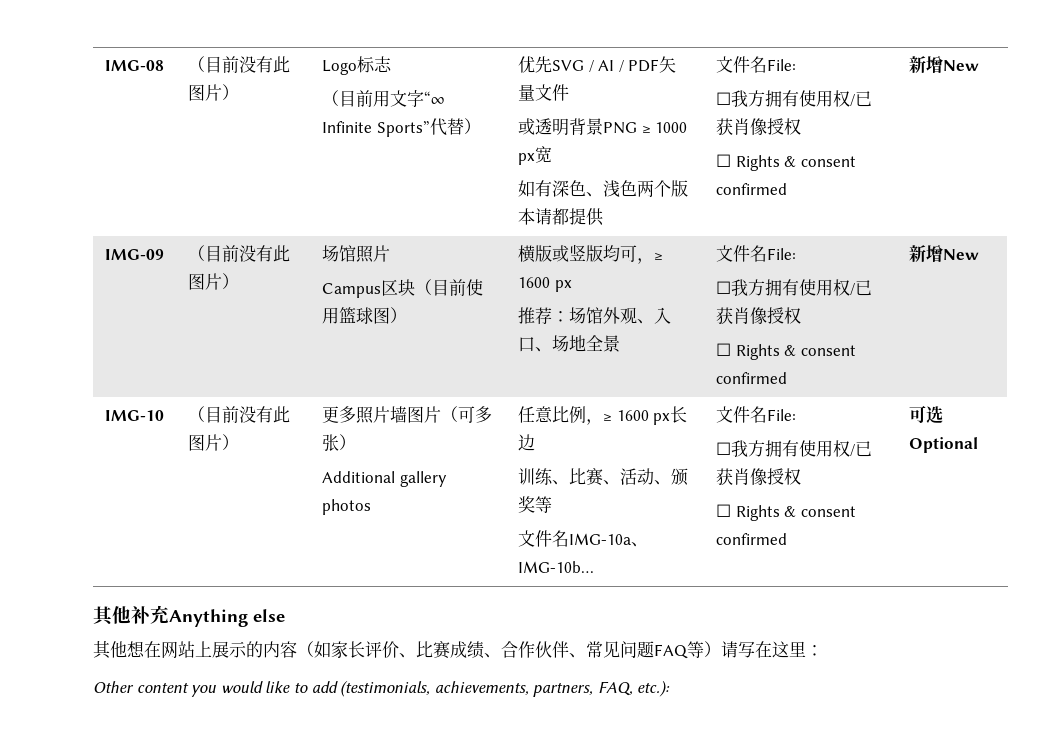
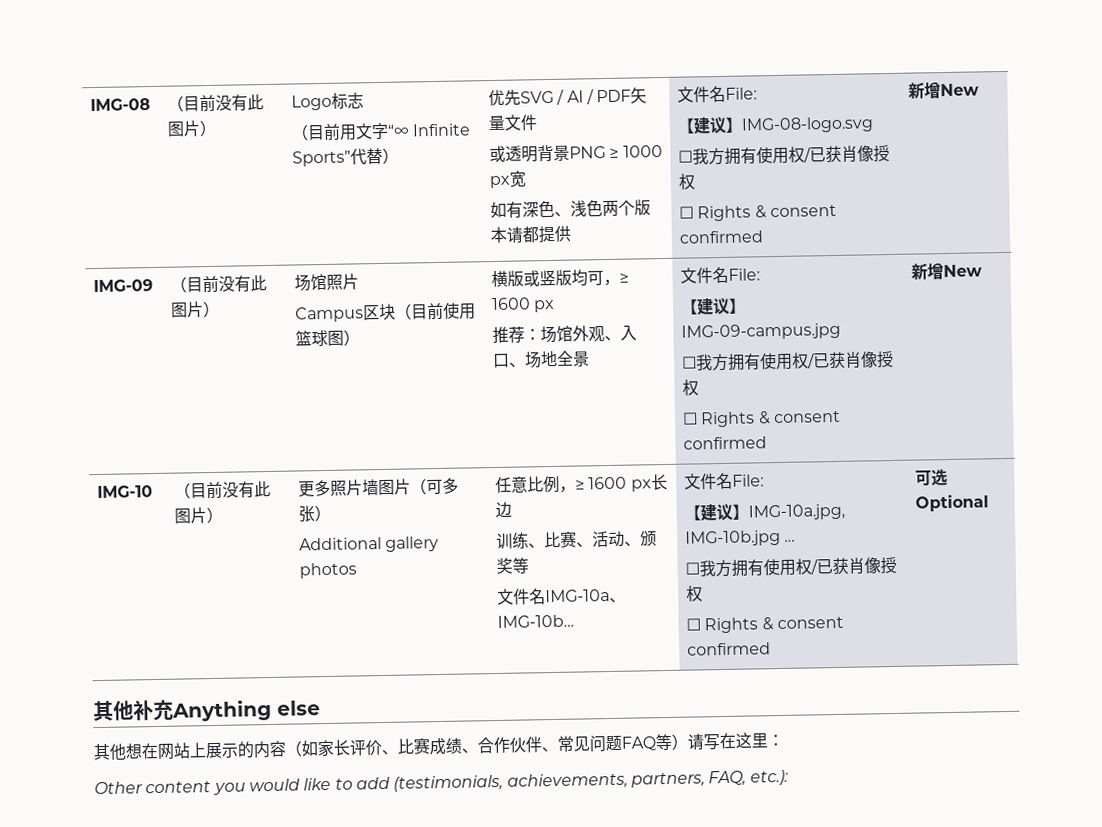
+ 【建议】IMG-08-logo.svg
+ 【建议】IMG-09-campus.jpg
+ 【建议】IMG-10a.jpg, IMG-10b.jpg …

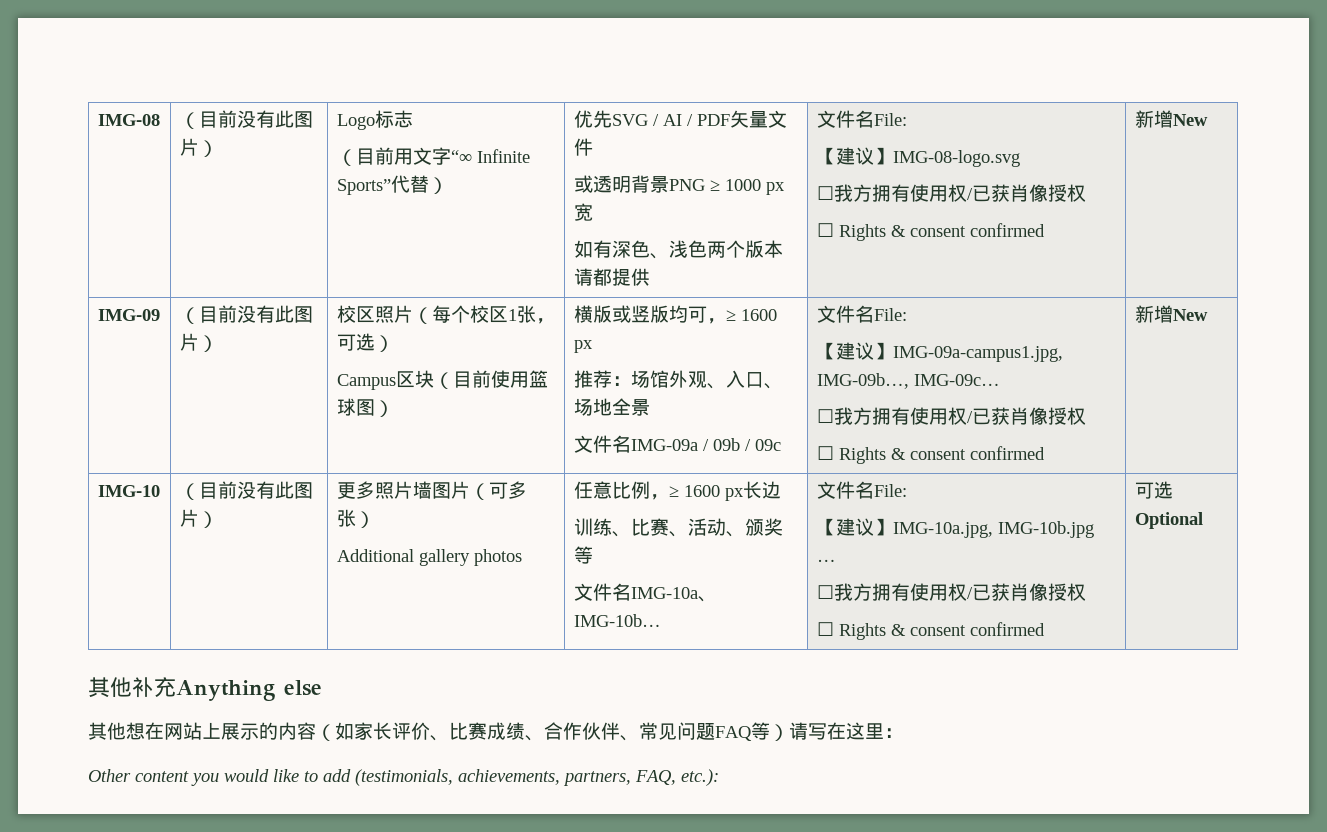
- 场馆照片
+ 校区照片（每个校区1张，可选）
- 推荐：场馆外观、入口、场地全景 | 文件名File:
- 【建议】IMG-09-campus.jpg
+ 推荐：场馆外观、入口、场地全景
+ 文件名IMG-09a / 09b / 09c | 文件名File:
+ 【建议】IMG-09a-campus1.jpg, IMG-09b…, IMG-09c…

